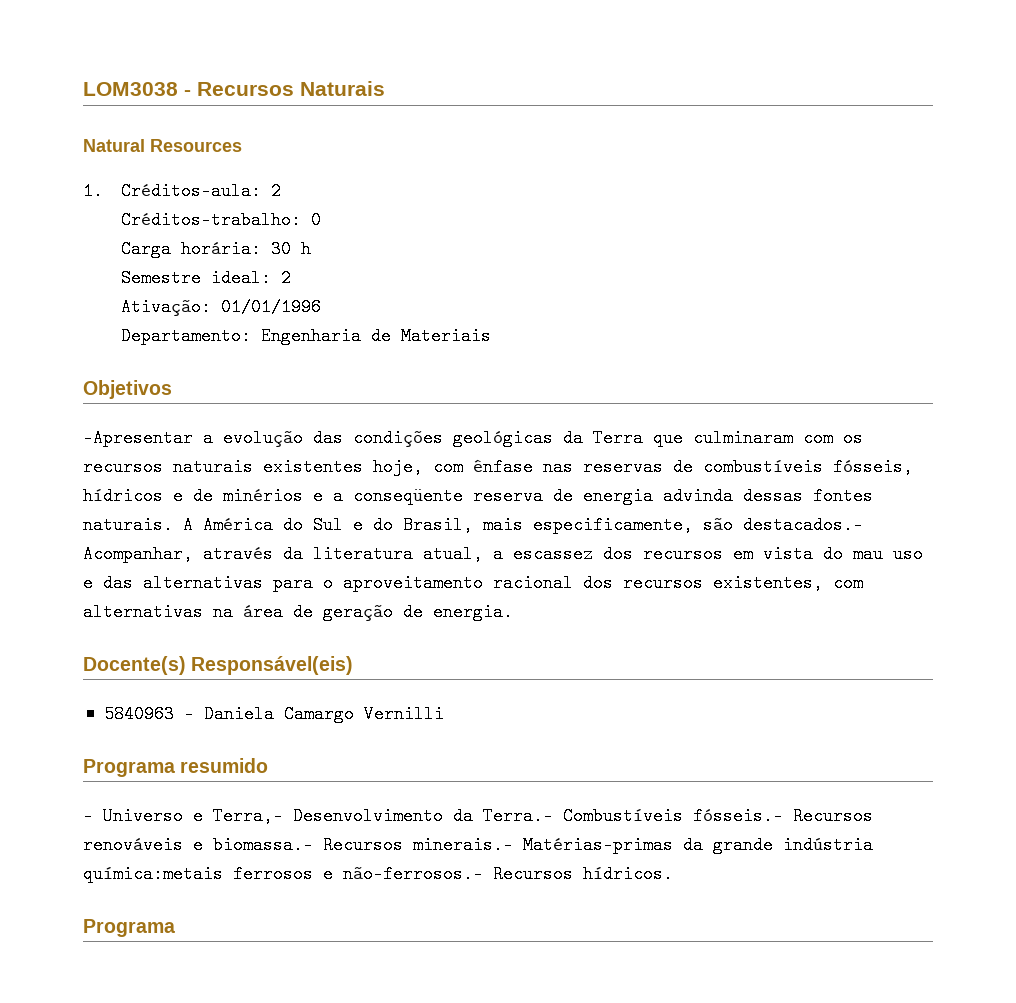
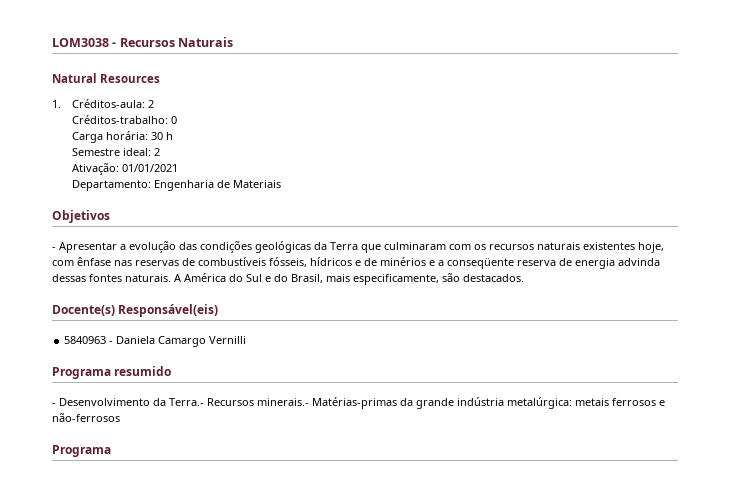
- Ativação: 01/01/1996
+ Ativação: 01/01/2021
- -Apresentar a evolução das condições geológicas da Terra que culminaram com os recursos naturais existentes hoje, com ênfase nas reservas de combustíveis fósseis, hídricos e de minérios e a conseqüente reserva de energia advinda dessas fontes naturais.
+ - Apresentar a evolução das condições geológicas da Terra que culminaram com os recursos naturais existentes hoje, com ênfase nas reservas de combustíveis fósseis, hídricos e de minérios e a conseqüente reserva de energia advinda dessas fontes naturais.
- A América do Sul e do Brasil, mais especificamente, são destacados.- Acompanhar, através da literatura atual, a escassez dos recursos em vista do mau uso e das alternativas para o aproveitamento racional dos recursos existentes, com alternativas na área de geração de energia.
+ A América do Sul e do Brasil, mais especificamente, são destacados.
- - Universo e Terra,- Desenvolvimento da Terra.- Combustíveis fósseis.- Recursos renováveis e biomassa.- Recursos minerais.- Matérias-primas da grande indústria química:metais ferrosos e não-ferrosos.- Recursos hídricos.
+ - Desenvolvimento da Terra.- Recursos minerais.- Matérias-primas da grande indústria metalúrgica: metais ferrosos e não-ferrosos

